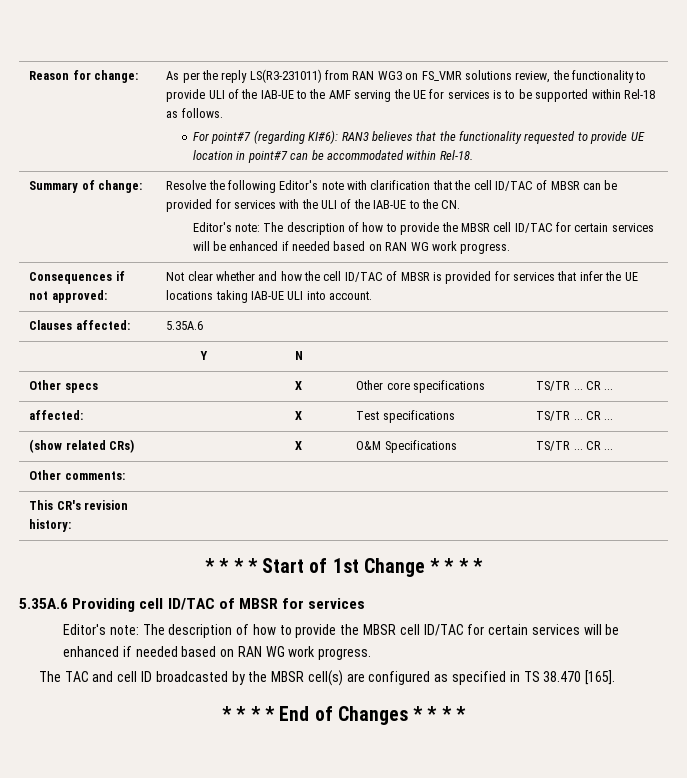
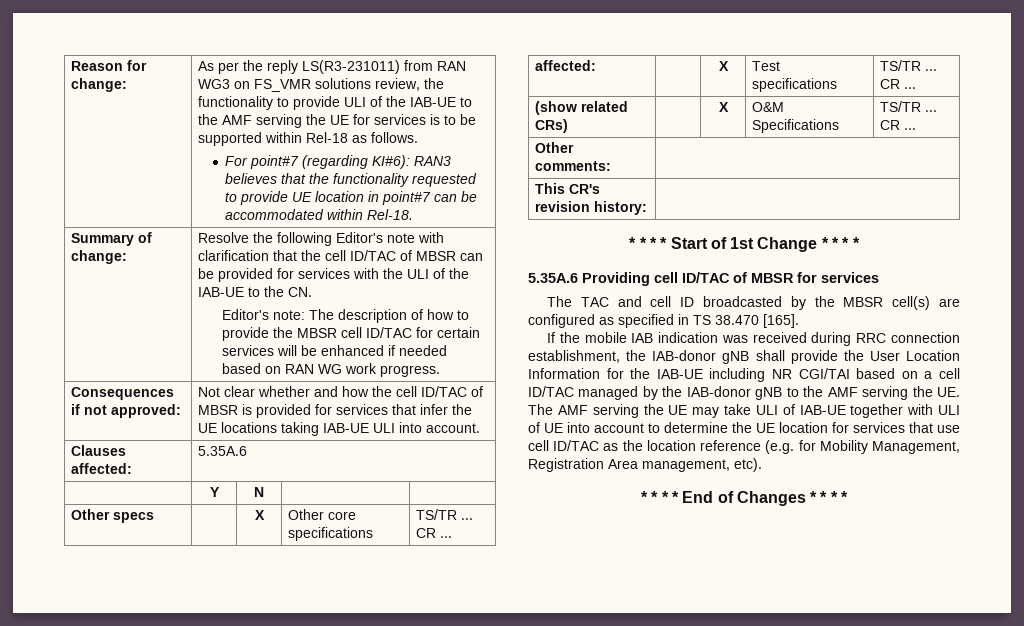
  5.35A.6 Providing cell ID/TAC of MBSR for services
- Editor's note: The description of how to provide the MBSR cell ID/TAC for certain services will be enhanced if needed based on RAN WG work progress.
+ If the mobile IAB indication was received during RRC connection establishment, the IAB-donor gNB shall provide the User Location Information for the IAB-UE including NR CGI/TAI based on a cell ID/TAC managed by the IAB-donor gNB to the AMF serving the UE. The AMF serving the UE may take ULI of IAB-UE together with ULI of UE into account to determine the UE location for services that use cell ID/TAC as the location reference (e.g. for Mobility Management, Registration Area management, etc).

